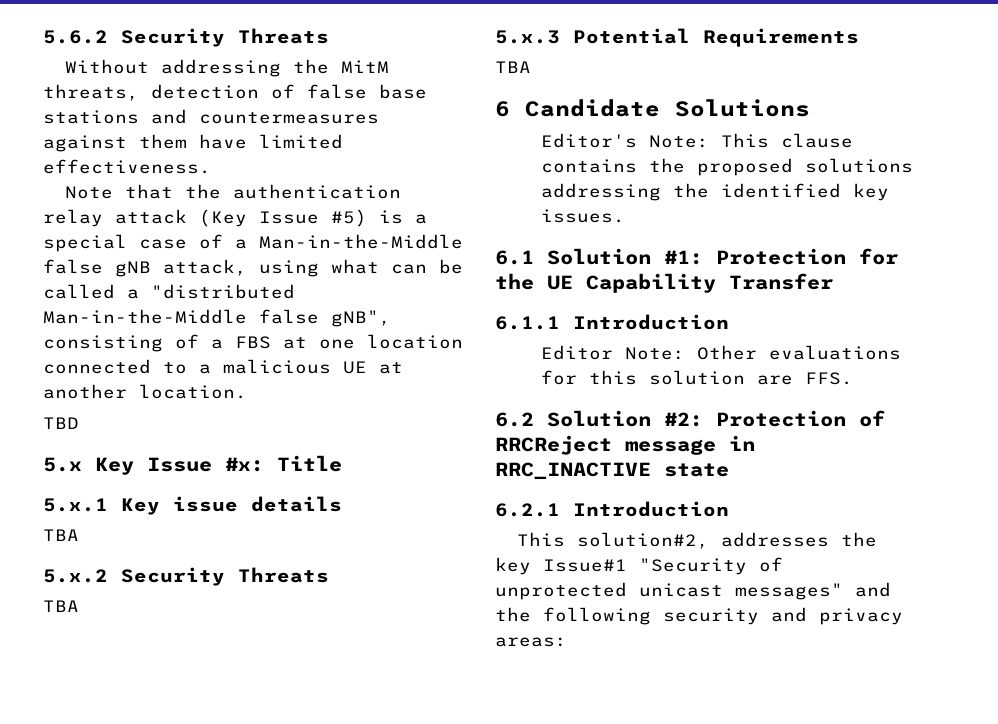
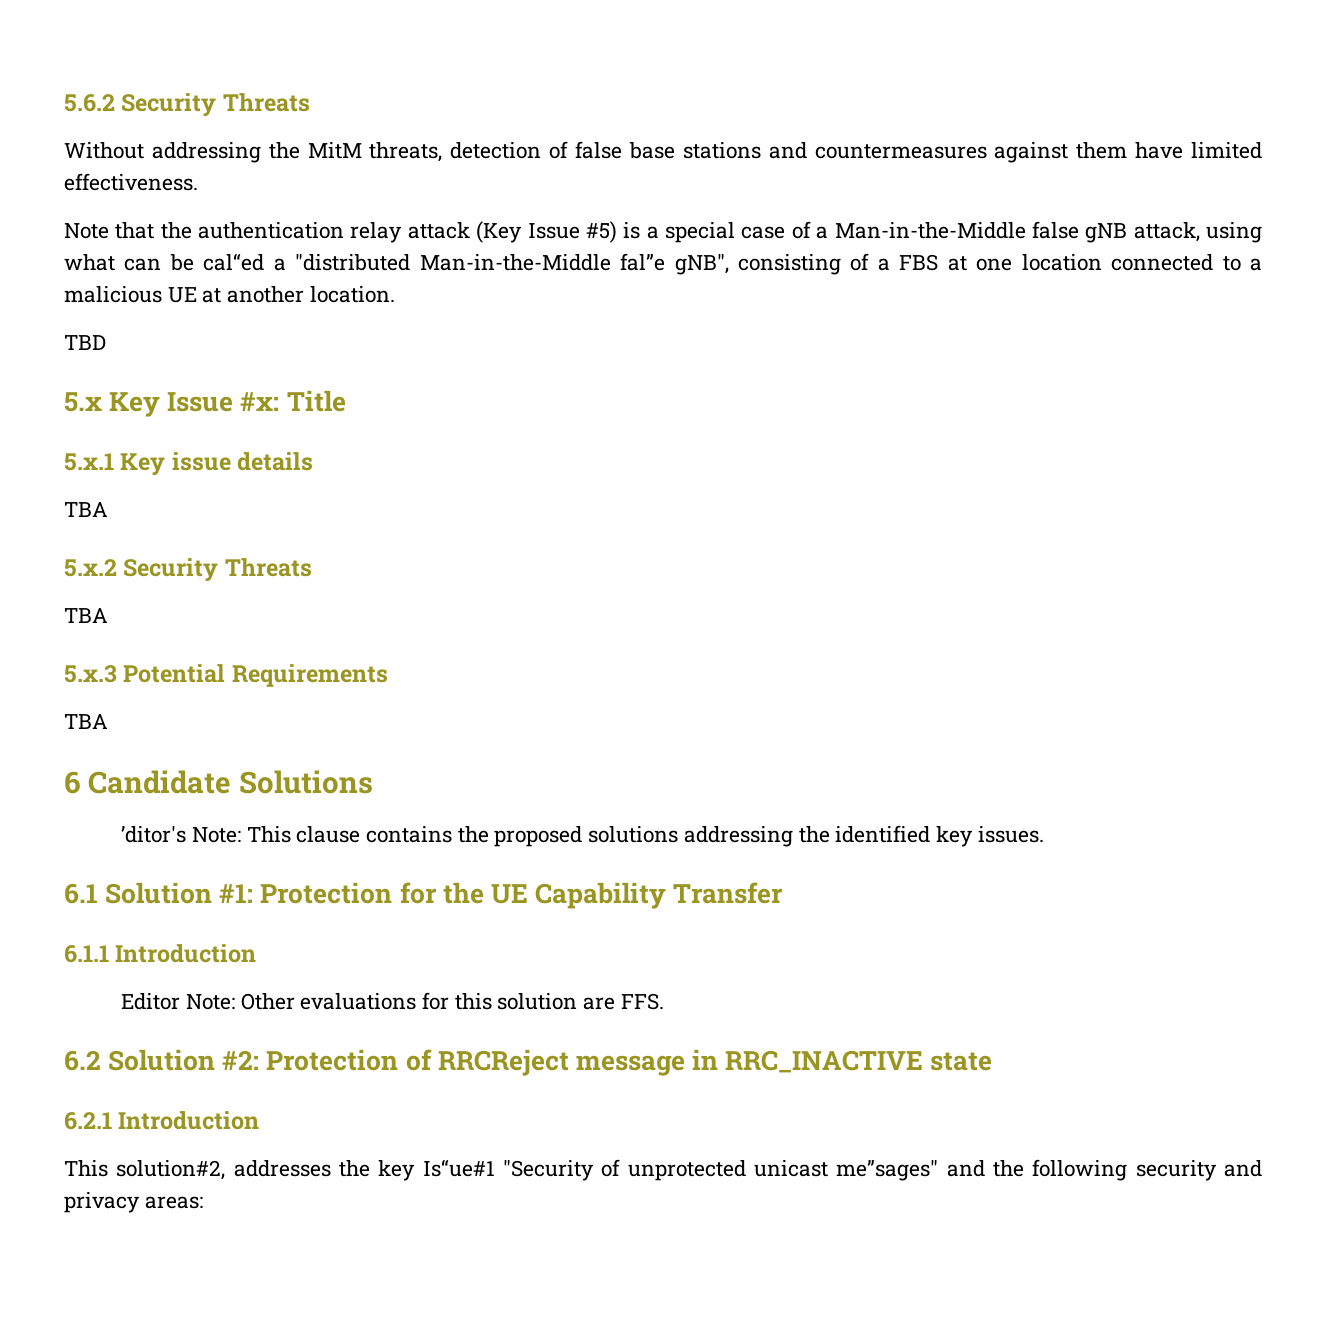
- Note that the authentication relay attack (Key Issue #5) is a special case of a Man-in-the-Middle false gNB attack, using what can be called a "distributed Man-in-the-Middle false gNB", consisting of a FBS at one location connected to a malicious UE at another location.
+ Note that the authentication relay attack (Key Issue #5) is a special case of a Man-in-the-Middle false gNB attack, using what can be cal“ed a "distributed Man-in-the-Middle fal”e gNB", consisting of a FBS at one location connected to a malicious UE at another location.
- Editor's Note: This clause contains the proposed solutions addressing the identified key issues.
+ ’ditor's Note: This clause contains the proposed solutions addressing the identified key issues.
- This solution#2, addresses the key Issue#1 "Security of unprotected unicast messages" and the following security and privacy areas:
+ This solution#2, addresses the key Is“ue#1 "Security of unprotected unicast me”sages" and the following security and privacy areas:

